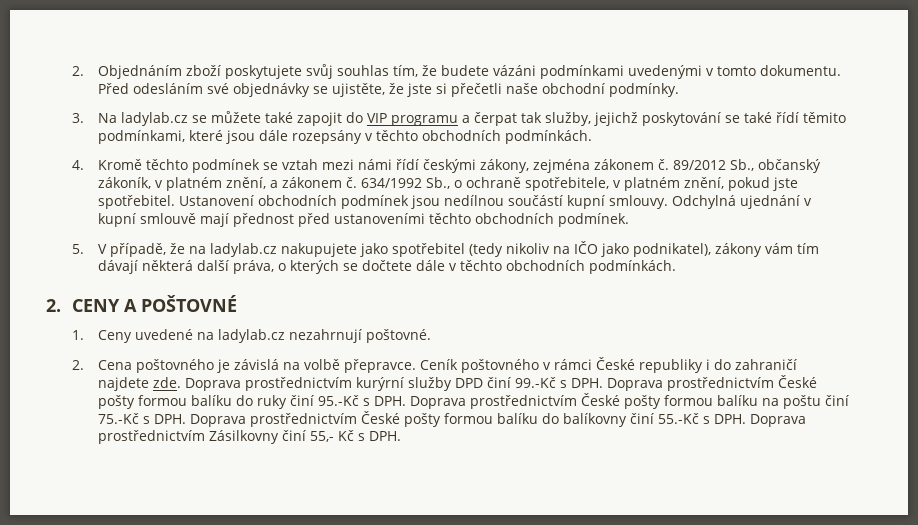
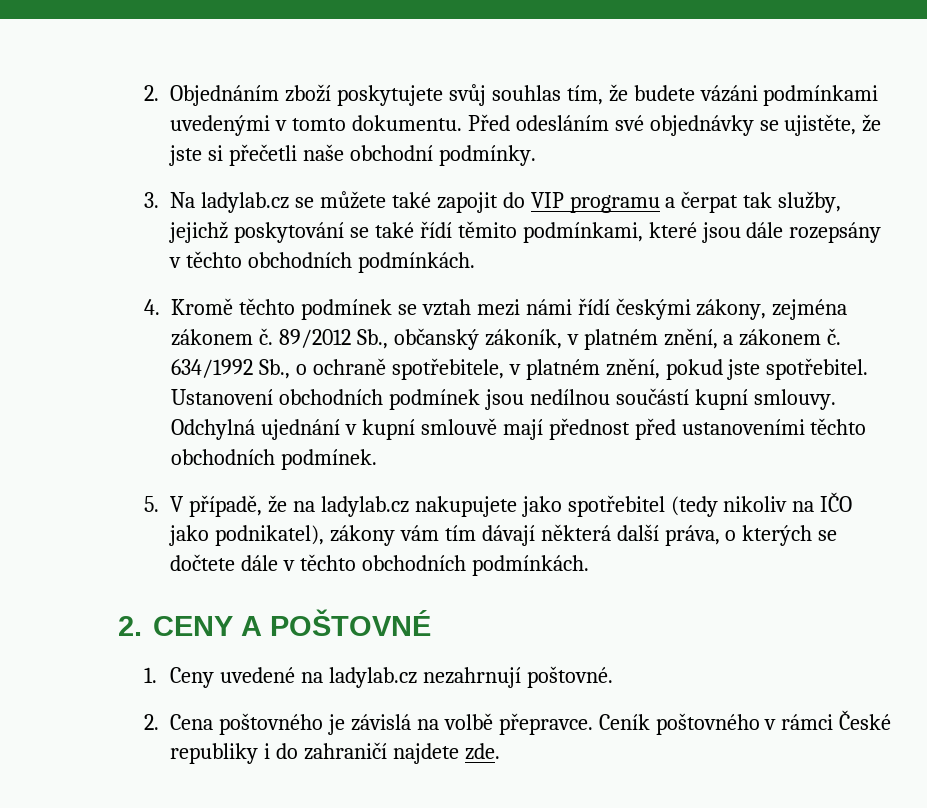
- Doprava prostřednictvím kurýrní služby DPD činí 99.-Kč s DPH. Doprava prostřednictvím České pošty formou balíku do ruky činí 95.-Kč s DPH. Doprava prostřednictvím České pošty formou balíku na poštu činí 75.-Kč s DPH. Doprava prostřednictvím České pošty formou balíku do balíkovny činí 55.-Kč s DPH. Doprava prostřednictvím Zásilkovny činí 55,- Kč s DPH.

